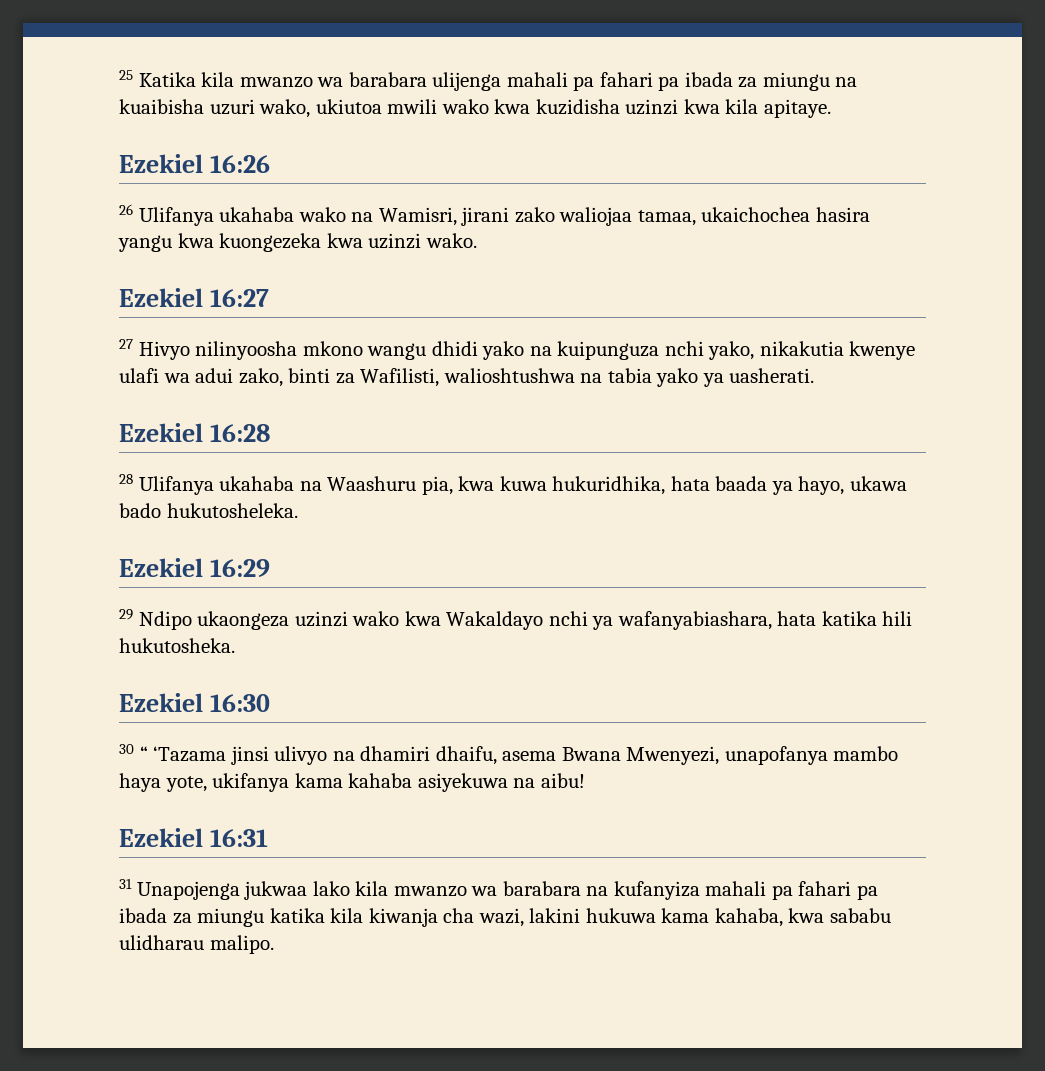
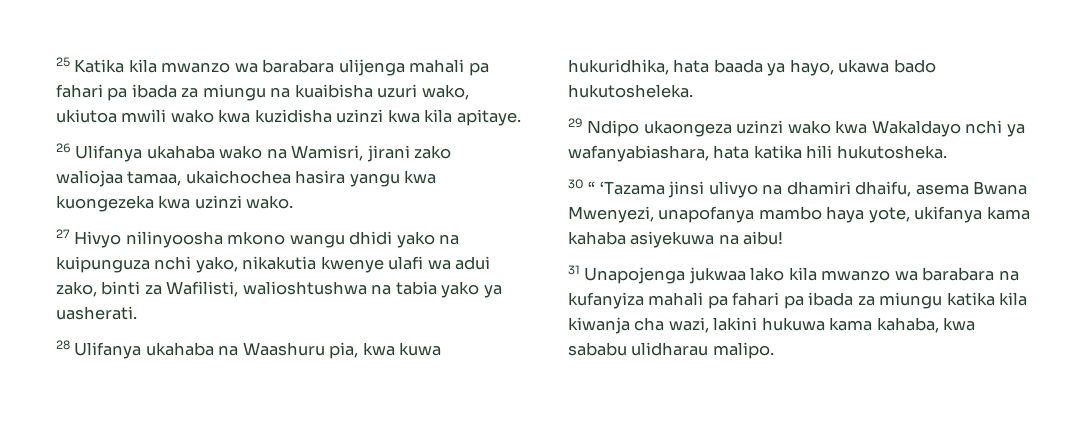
- Ezekiel 16:26
- Ezekiel 16:27
- Ezekiel 16:28
- Ezekiel 16:29
- Ezekiel 16:30
- Ezekiel 16:31

